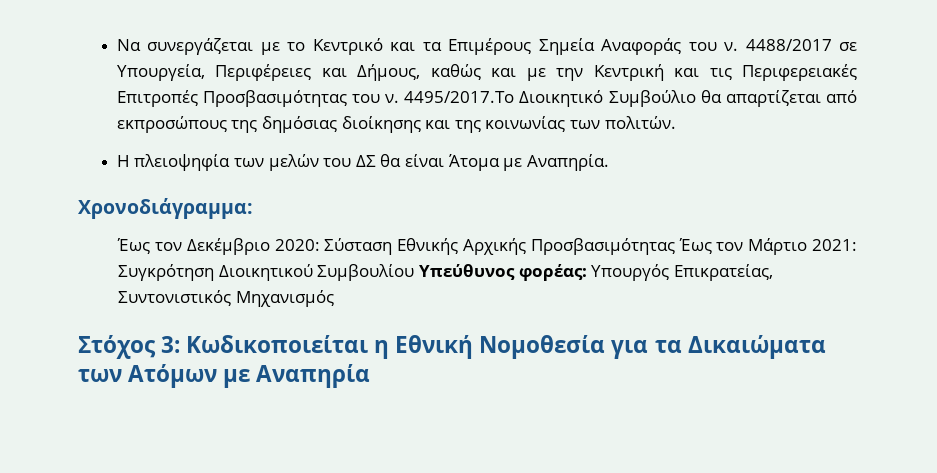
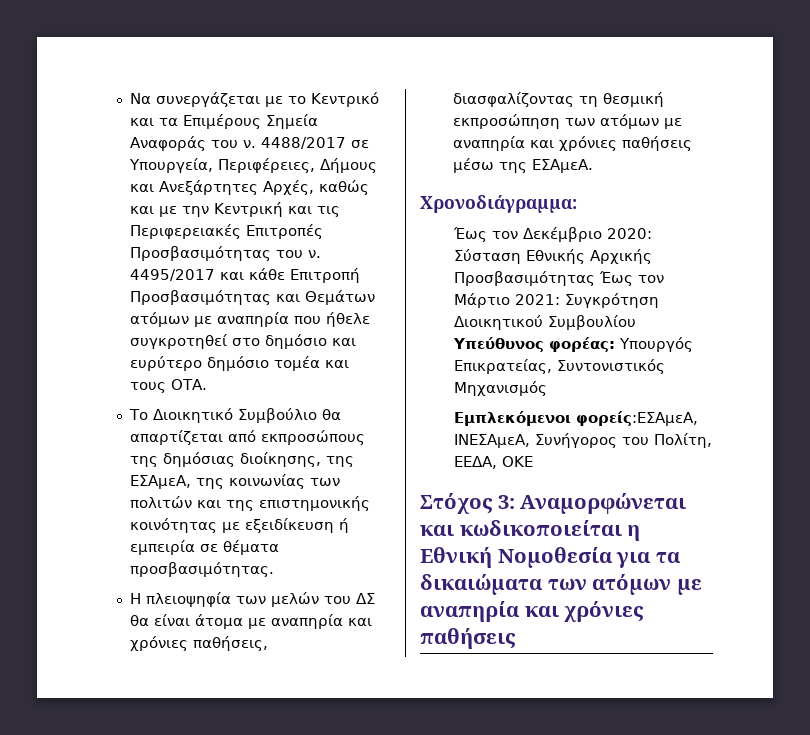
- 4488/2017 σε Υπουργεία, Περιφέρειες και Δήµους, καθώς και µε την Κεντρική και τις Περιφερειακές Επιτροπές Προσβασιµότητας του ν.
+ 4488/2017 σε Υπουργεία, Περιφέρειες, Δήµους και Ανεξάρτητες Αρχές, καθώς και µε την Κεντρική και τις Περιφερειακές Επιτροπές Προσβασιµότητας του ν.
- 4495/2017.Το Διοικητικό Συµβούλιο θα απαρτίζεται από εκπροσώπους της δηµόσιας διοίκησης και της κοινωνίας των πολιτών.
+ 4495/2017 και κάθε Επιτροπή Προσβασιμότητας και Θεμάτων ατόμων με αναπηρία που ήθελε συγκροτηθεί στο δημόσιο και ευρύτερο δημόσιο τομέα και τους ΟΤΑ.
+ Το Διοικητικό Συµβούλιο θα απαρτίζεται από εκπροσώπους της δηµόσιας διοίκησης, της ΕΣΑμεΑ, της κοινωνίας των πολιτών και της επιστημονικής κοινότητας με εξειδίκευση ή εμπειρία σε θέματα προσβασιμότητας.
- Η πλειοψηφία των µελών του ΔΣ θα είναι Άτοµα µε Αναπηρία.
+ Η πλειοψηφία των µελών του ΔΣ θα είναι άτοµα µε αναπηρία και χρόνιες παθήσεις, διασφαλίζοντας τη θεσμική εκπροσώπηση των ατόμων με αναπηρία και χρόνιες παθήσεις μέσω της ΕΣΑμεΑ.
+ Εμπλεκόμενοι φορείς:ΕΣΑμεΑ, ΙΝΕΣΑμεΑ, Συνήγορος του Πολίτη, ΕΕΔΑ, ΟΚΕ
- Στόχος 3: Κωδικοποιείται η Εθνική Νοµοθεσία για τα Δικαιώµατα των Ατόµων µε Αναπηρία
+ Στόχος 3: Αναμορφώνεται και κωδικοποιείται η Εθνική Νοµοθεσία για τα δικαιώµατα των ατόµων µε αναπηρία και χρόνιες παθήσεις

